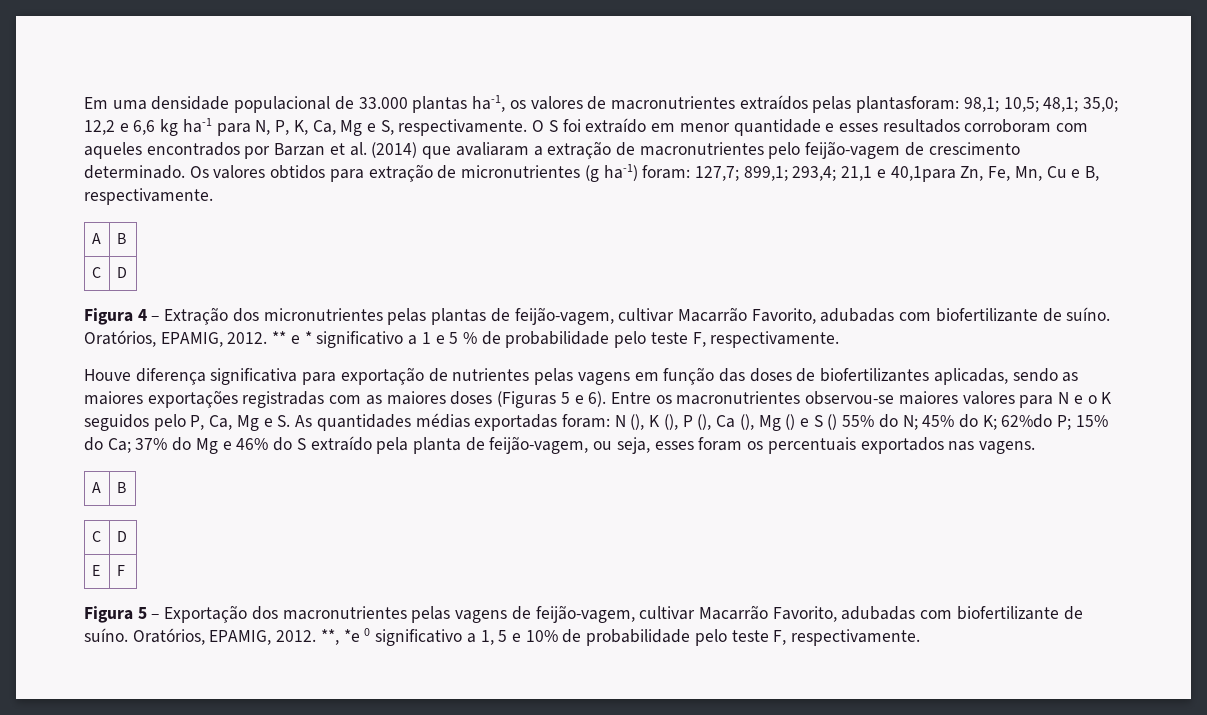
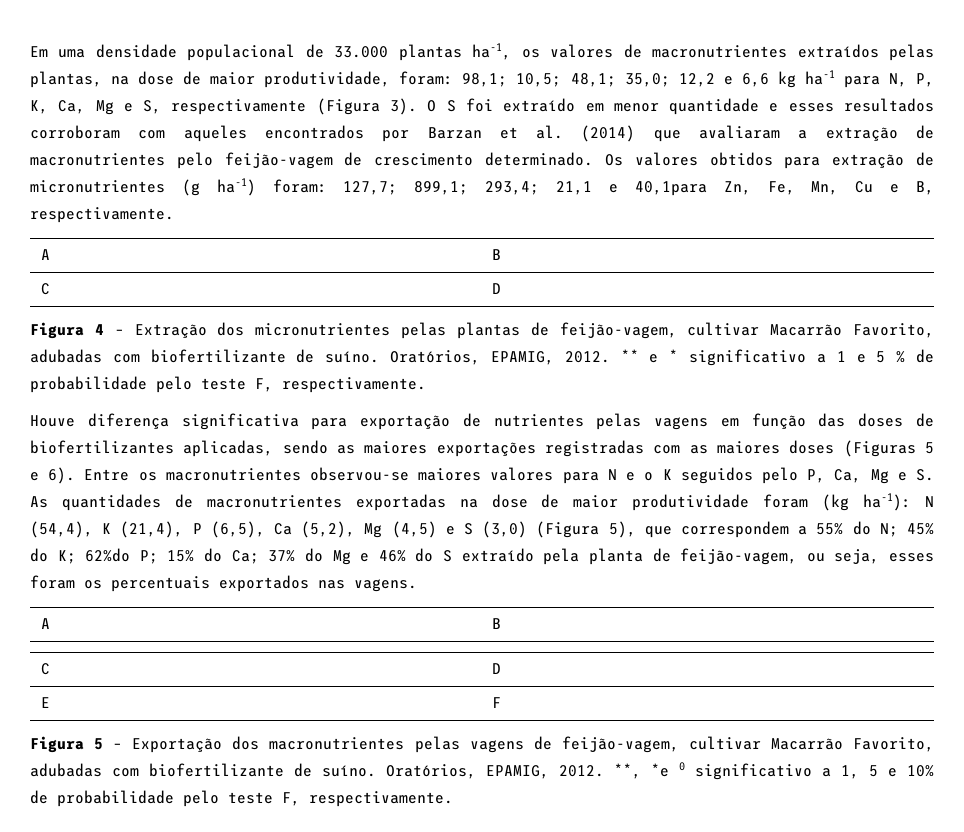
- Em uma densidade populacional de 33.000 plantas ha-1, os valores de macronutrientes extraídos pelas plantasforam: 98,1; 10,5; 48,1; 35,0; 12,2 e 6,6 kg ha-1 para N, P, K, Ca, Mg e S, respectivamente.
+ Em uma densidade populacional de 33.000 plantas ha-1, os valores de macronutrientes extraídos pelas plantas, na dose de maior produtividade, foram: 98,1; 10,5; 48,1; 35,0; 12,2 e 6,6 kg ha-1 para N, P, K, Ca, Mg e S, respectivamente (Figura 3).
- Entre os macronutrientes observou-se maiores valores para N e o K seguidos pelo P, Ca, Mg e S. As quantidades médias exportadas foram: N (), K (), P (), Ca (), Mg () e S () 55% do N; 45% do K; 62%do P; 15% do Ca; 37% do Mg e 46% do S extraído pela planta de feijão-vagem, ou seja, esses foram os percentuais exportados nas vagens.
+ Entre os macronutrientes observou-se maiores valores para N e o K seguidos pelo P, Ca, Mg e S. As quantidades de macronutrientes exportadas na dose de maior produtividade foram (kg ha-1): N (54,4), K (21,4), P (6,5), Ca (5,2), Mg (4,5) e S (3,0) (Figura 5), que correspondem a 55% do N; 45% do K; 62%do P; 15% do Ca; 37% do Mg e 46% do S extraído pela planta de feijão-vagem, ou seja, esses foram os percentuais exportados nas vagens.

